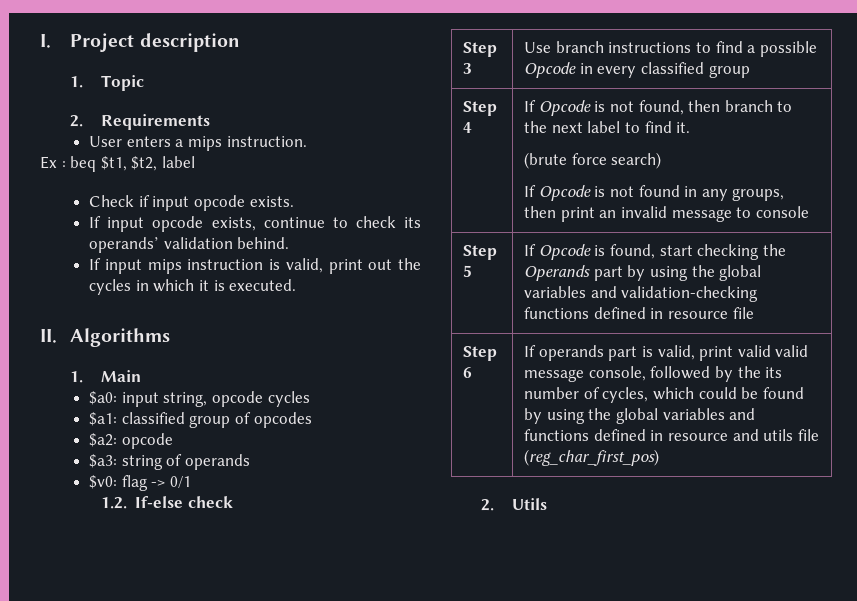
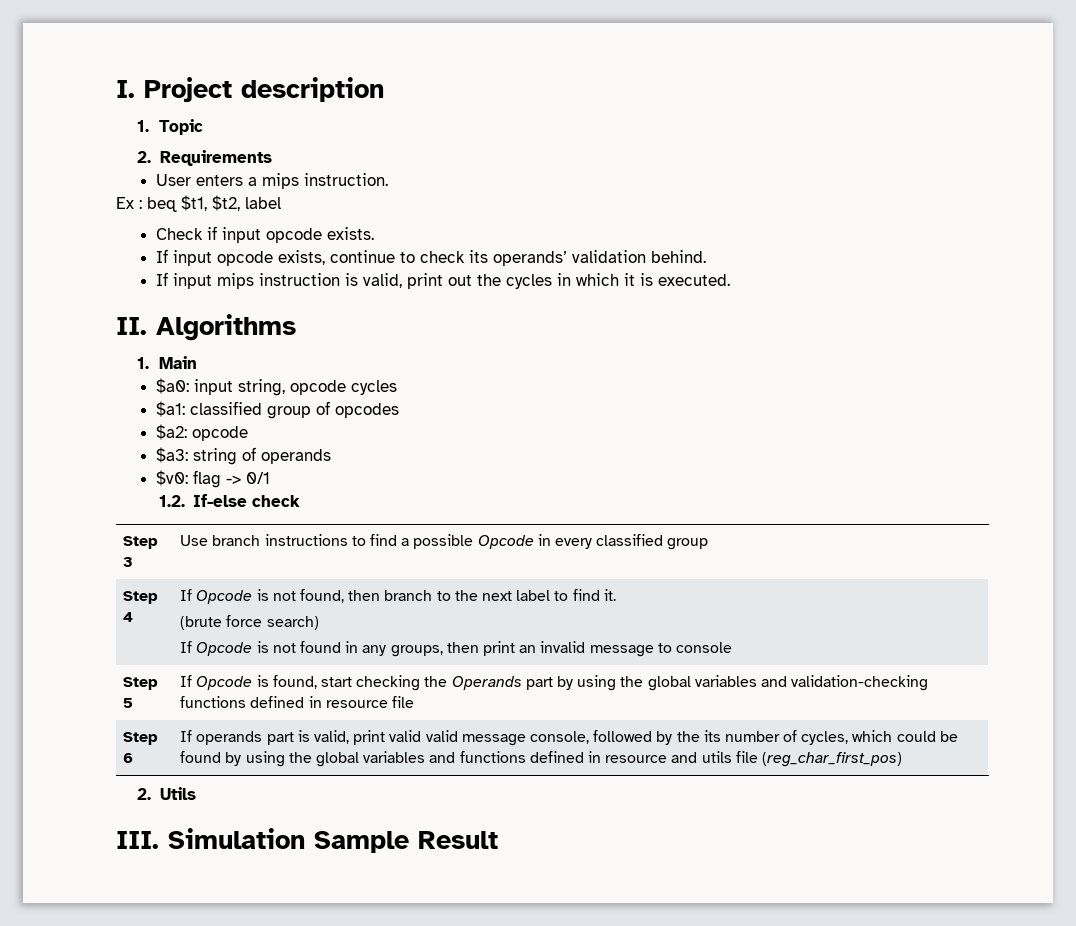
+ III. Simulation Sample Result

